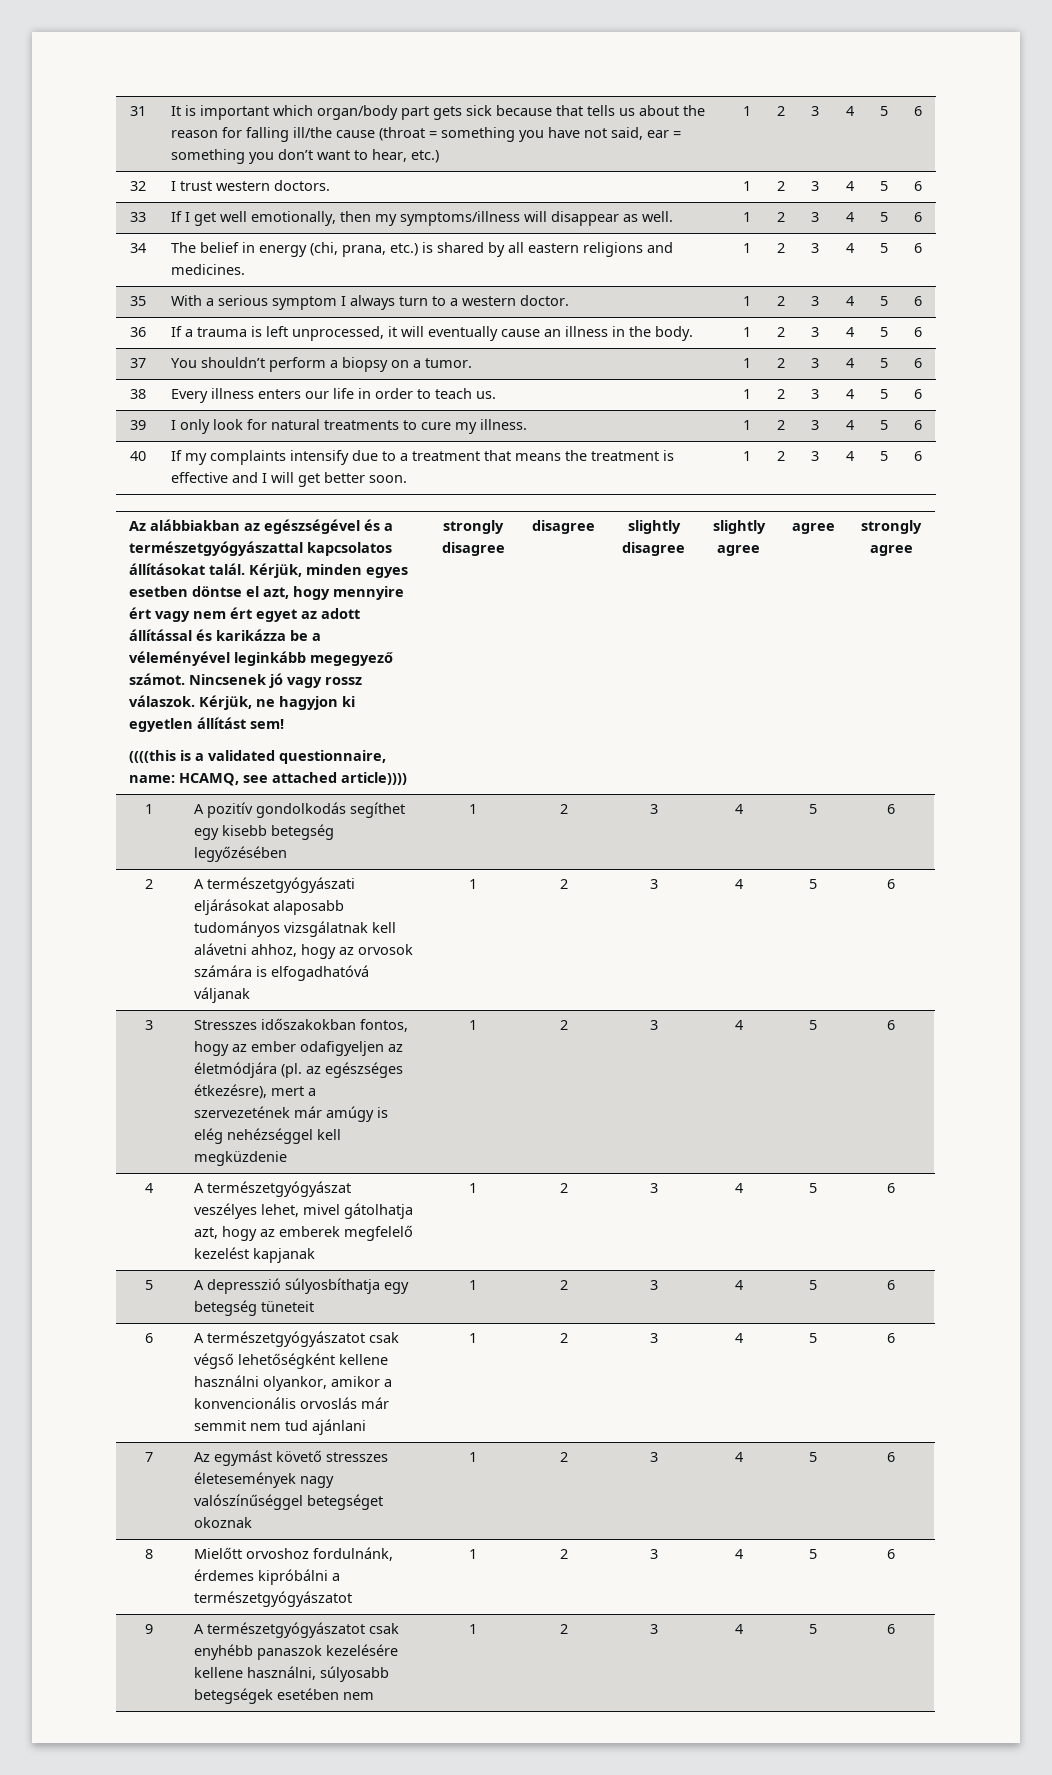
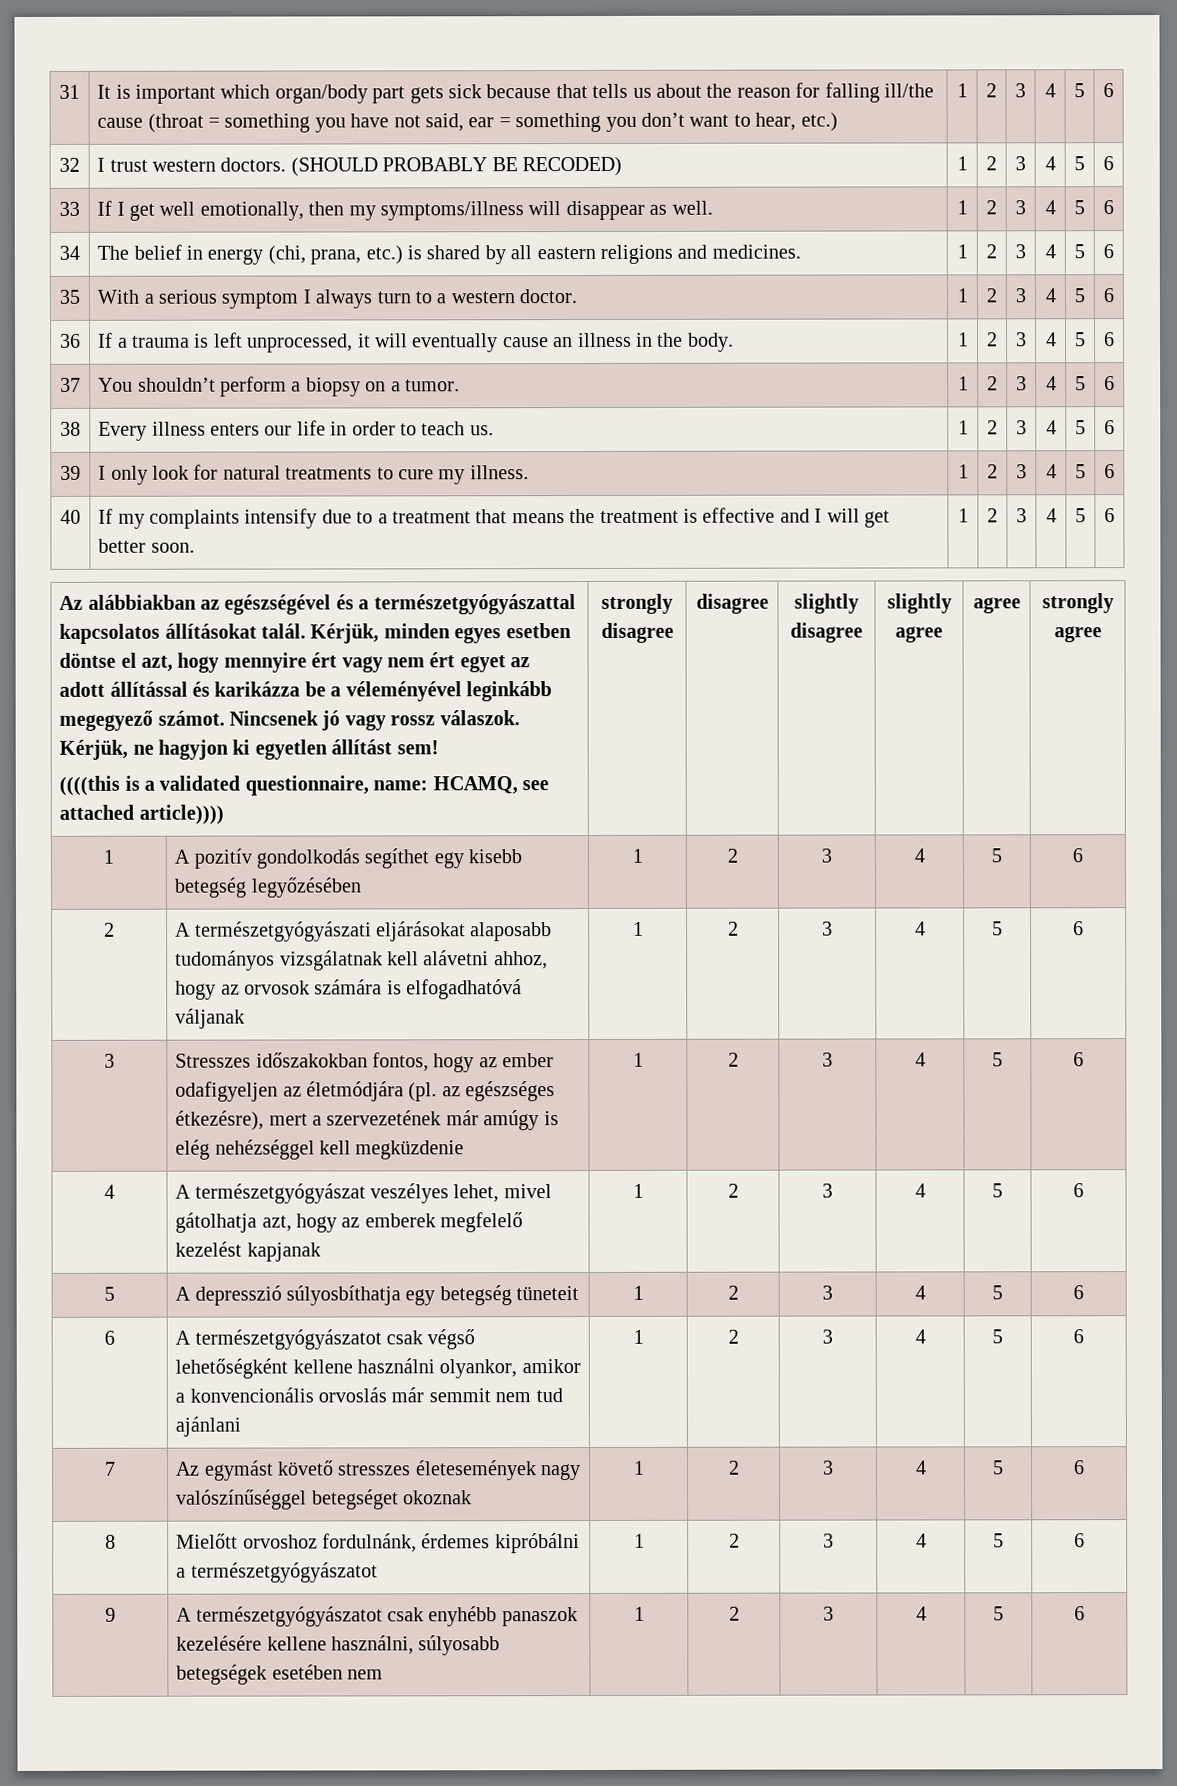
- 32 | I trust western doctors. | 1 | 2 | 3 | 4 | 5 | 6
+ 32 | I trust western doctors. (SHOULD PROBABLY BE RECODED) | 1 | 2 | 3 | 4 | 5 | 6

